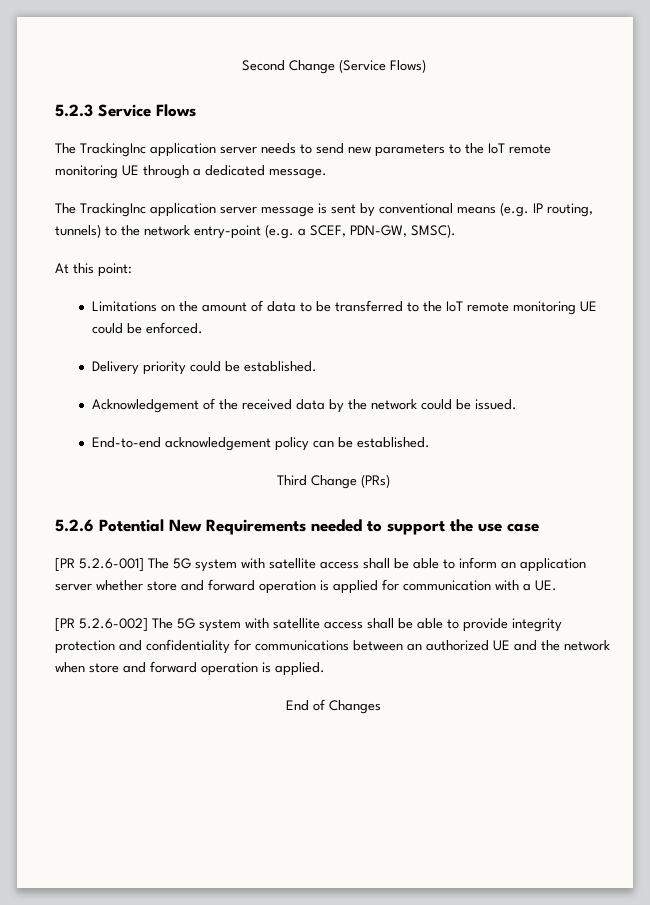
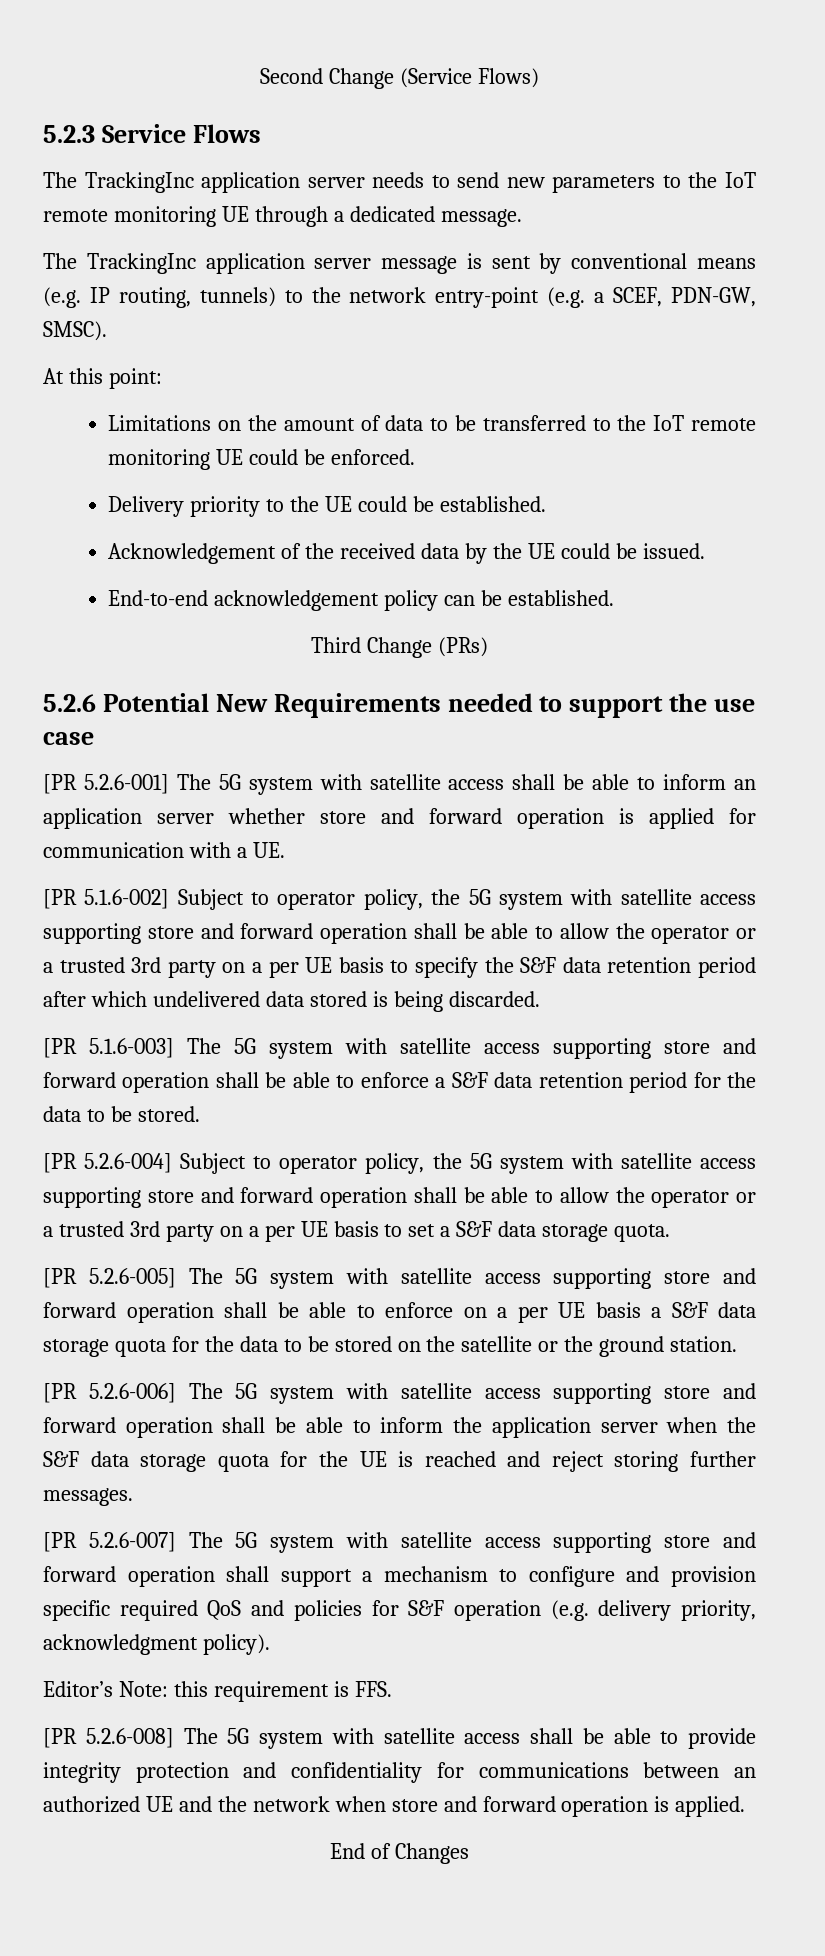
- Delivery priority could be established.
+ Delivery priority to the UE could be established.
- Acknowledgement of the received data by the network could be issued.
+ Acknowledgement of the received data by the UE could be issued.
- [PR 5.2.6-002] The 5G system with satellite access shall be able to provide integrity protection and confidentiality for communications between an authorized UE and the network when store and forward operation is applied.
+ [PR 5.1.6-002] Subject to operator policy, the 5G system with satellite access supporting store and forward operation shall be able to allow the operator or a trusted 3rd party on a per UE basis to specify the S&F data retention period after which undelivered data stored is being discarded.
+ [PR 5.1.6-003] The 5G system with satellite access supporting store and forward operation shall be able to enforce a S&F data retention period for the data to be stored.
+ [PR 5.2.6-004] Subject to operator policy, the 5G system with satellite access supporting store and forward operation shall be able to allow the operator or a trusted 3rd party on a per UE basis to set a S&F data storage quota.
+ [PR 5.2.6-005] The 5G system with satellite access supporting store and forward operation shall be able to enforce on a per UE basis a S&F data storage quota for the data to be stored on the satellite or the ground station.
+ [PR 5.2.6-006] The 5G system with satellite access supporting store and forward operation shall be able to inform the application server when the S&F data storage quota for the UE is reached and reject storing further messages.
+ [PR 5.2.6-007] The 5G system with satellite access supporting store and forward operation shall support a mechanism to configure and provision specific required QoS and policies for S&F operation (e.g. delivery priority, acknowledgment policy).
+ Editor’s Note: this requirement is FFS.
+ [PR 5.2.6-008] The 5G system with satellite access shall be able to provide integrity protection and confidentiality for communications between an authorized UE and the network when store and forward operation is applied.

